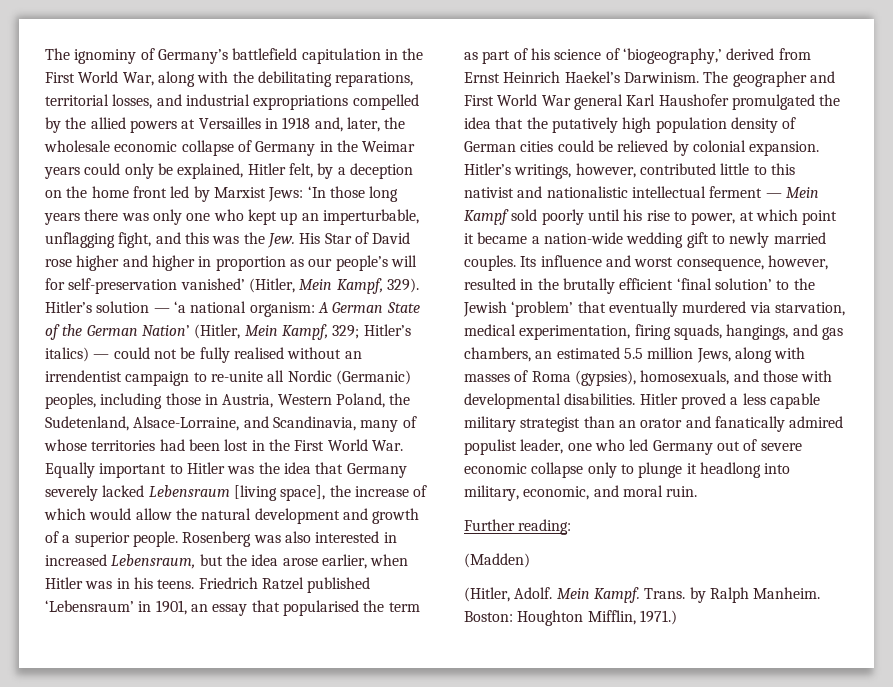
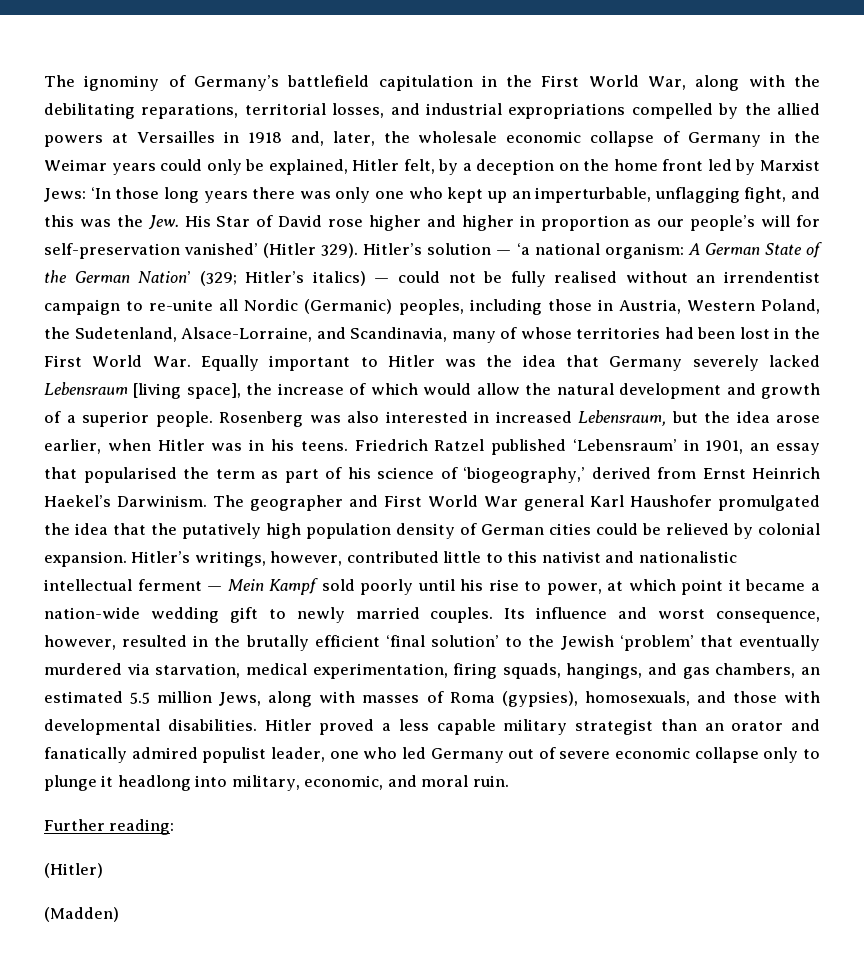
- ‘In those long years there was only one who kept up an imperturbable, unflagging fight, and this was the Jew. His Star of David rose higher and higher in proportion as our people’s will for self-preservation vanished’ (Hitler, Mein Kampf, 329).
+ ‘In those long years there was only one who kept up an imperturbable, unflagging fight, and this was the Jew. His Star of David rose higher and higher in proportion as our people’s will for self-preservation vanished’ (Hitler 329).
- A German State of the German Nation’ (Hitler, Mein Kampf, 329;
+ A German State of the German Nation’ (329;
+ (Hitler)
- (Hitler, Adolf. Mein Kampf. Trans. by Ralph Manheim. Boston: Houghton Mifflin, 1971.)

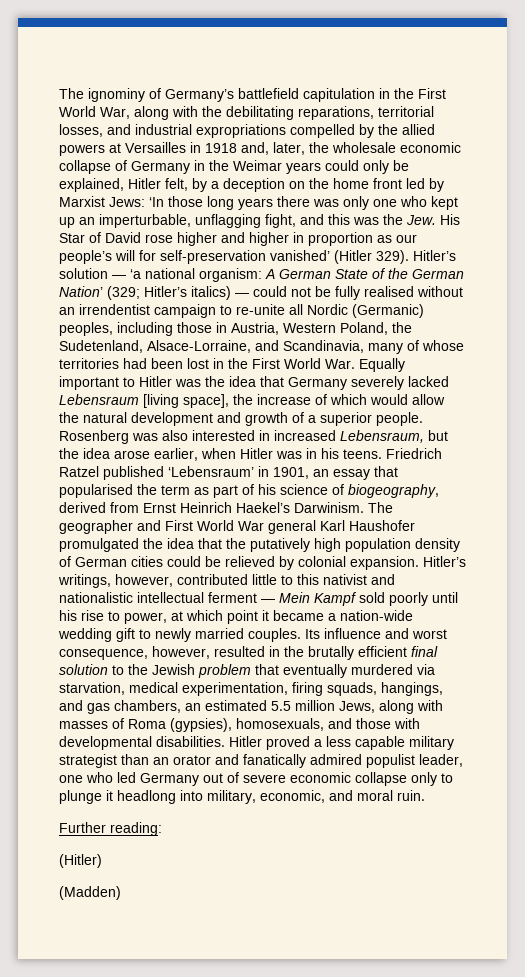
- Friedrich Ratzel published ‘Lebensraum’ in 1901, an essay that popularised the term as part of his science of ‘biogeography,’ derived from Ernst Heinrich Haekel’s Darwinism.
+ Friedrich Ratzel published ‘Lebensraum’ in 1901, an essay that popularised the term as part of his science of biogeography, derived from Ernst Heinrich Haekel’s Darwinism.
- Its influence and worst consequence, however, resulted in the brutally efficient ‘final solution’ to the Jewish ‘problem’ that eventually murdered via starvation, medical experimentation, firing squads, hangings, and gas chambers, an estimated 5.5 million Jews, along with masses of Roma (gypsies), homosexuals, and those with developmental disabilities.
+ Its influence and worst consequence, however, resulted in the brutally efficient final solution to the Jewish problem that eventually murdered via starvation, medical experimentation, firing squads, hangings, and gas chambers, an estimated 5.5 million Jews, along with masses of Roma (gypsies), homosexuals, and those with developmental disabilities.

